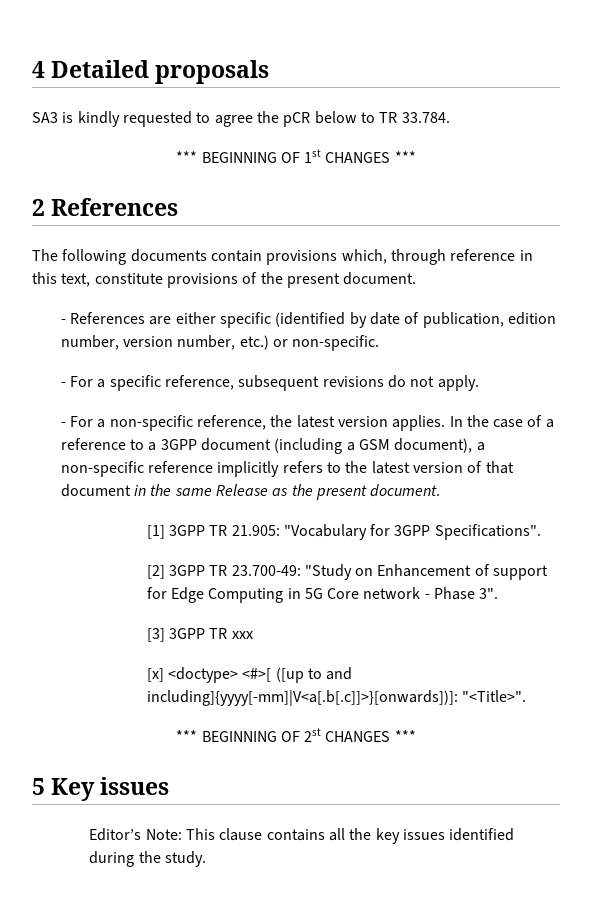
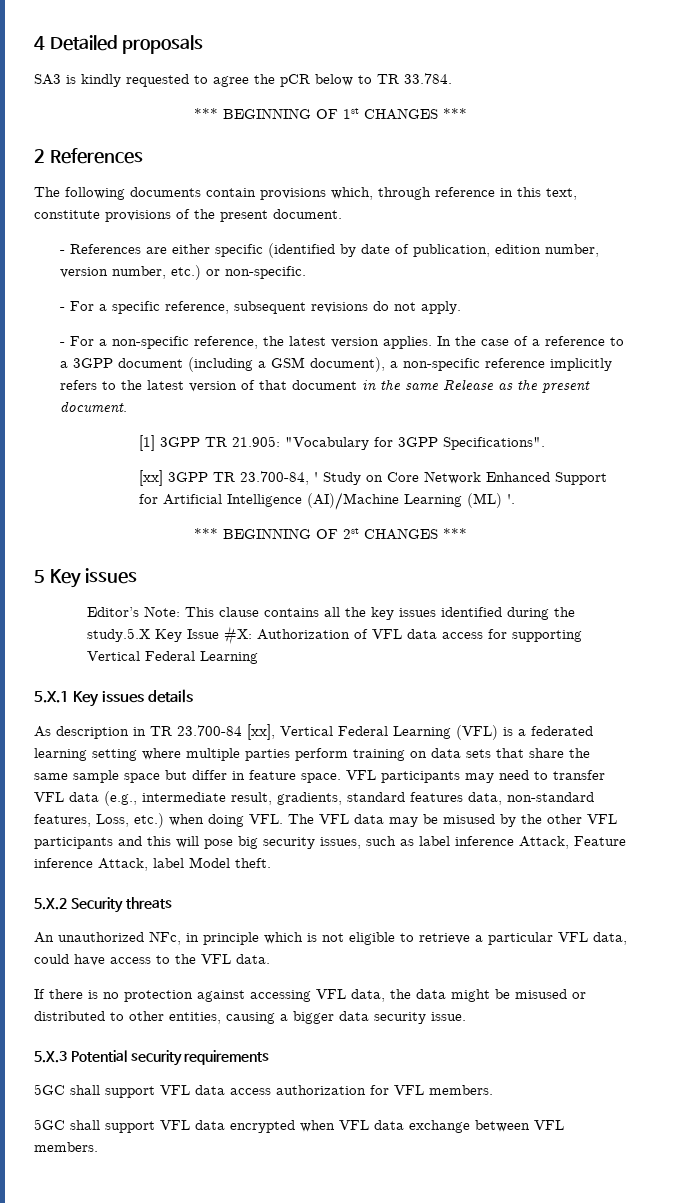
- [2] 3GPP TR 23.700-49: "Study on Enhancement of support for Edge Computing in 5G Core network - Phase 3".
- [3] 3GPP TR xxx
- [x] <doctype> <#>[ ([up to and including]{yyyy[-mm]|V<a[.b[.c]]>}[onwards])]: "<Title>".
+ [xx] 3GPP TR 23.700-84, ' Study on Core Network Enhanced Support for Artificial Intelligence (AI)/Machine Learning (ML) '.
- Editor’s Note: This clause contains all the key issues identified during the study.
+ Editor’s Note: This clause contains all the key issues identified during the study.5.X Key Issue #X: Authorization of VFL data access for supporting Vertical Federal Learning
+ 5.X.1 Key issues details
+ As description in TR 23.700-84 [xx], Vertical Federal Learning (VFL) is a federated learning setting where multiple parties perform training on data sets that share the same sample space but differ in feature space. VFL participants may need to transfer VFL data (e.g., intermediate result, gradients, standard features data, non-standard features, Loss, etc.) when doing VFL. The VFL data may be misused by the other VFL participants and this will pose big security issues, such as label inference Attack, Feature inference Attack, label Model theft.
+ 5.X.2 Security threats
+ An unauthorized NFc, in principle which is not eligible to retrieve a particular VFL data, could have access to the VFL data.
+ If there is no protection against accessing VFL data, the data might be misused or distributed to other entities, causing a bigger data security issue.
+ 5.X.3 Potential security requirements
+ 5GC shall support VFL data access authorization for VFL members.
+ 5GC shall support VFL data encrypted when VFL data exchange between VFL members.

